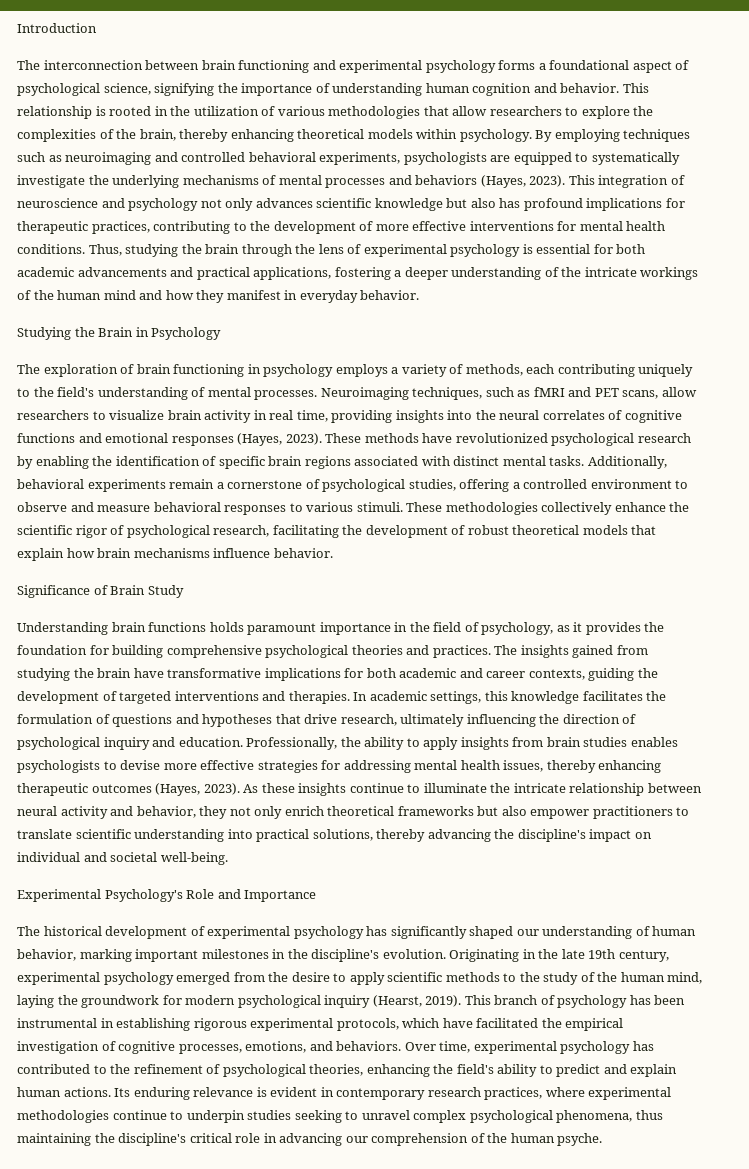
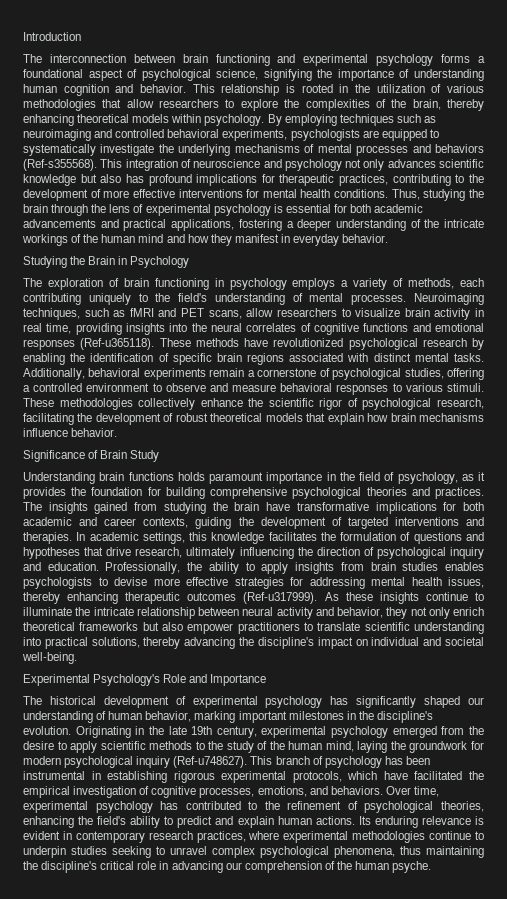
- By employing techniques such as neuroimaging and controlled behavioral experiments, psychologists are equipped to systematically investigate the underlying mechanisms of mental processes and behaviors (Hayes, 2023).
+ By employing techniques such as neuroimaging and controlled behavioral experiments, psychologists are equipped to systematically investigate the underlying mechanisms of mental processes and behaviors (Ref-s355568).
- Neuroimaging techniques, such as fMRI and PET scans, allow researchers to visualize brain activity in real time, providing insights into the neural correlates of cognitive functions and emotional responses (Hayes, 2023).
+ Neuroimaging techniques, such as fMRI and PET scans, allow researchers to visualize brain activity in real time, providing insights into the neural correlates of cognitive functions and emotional responses (Ref-u365118).
- Professionally, the ability to apply insights from brain studies enables psychologists to devise more effective strategies for addressing mental health issues, thereby enhancing therapeutic outcomes (Hayes, 2023).
+ Professionally, the ability to apply insights from brain studies enables psychologists to devise more effective strategies for addressing mental health issues, thereby enhancing therapeutic outcomes (Ref-u317999).
- Originating in the late 19th century, experimental psychology emerged from the desire to apply scientific methods to the study of the human mind, laying the groundwork for modern psychological inquiry (Hearst, 2019).
+ Originating in the late 19th century, experimental psychology emerged from the desire to apply scientific methods to the study of the human mind, laying the groundwork for modern psychological inquiry (Ref-u748627).

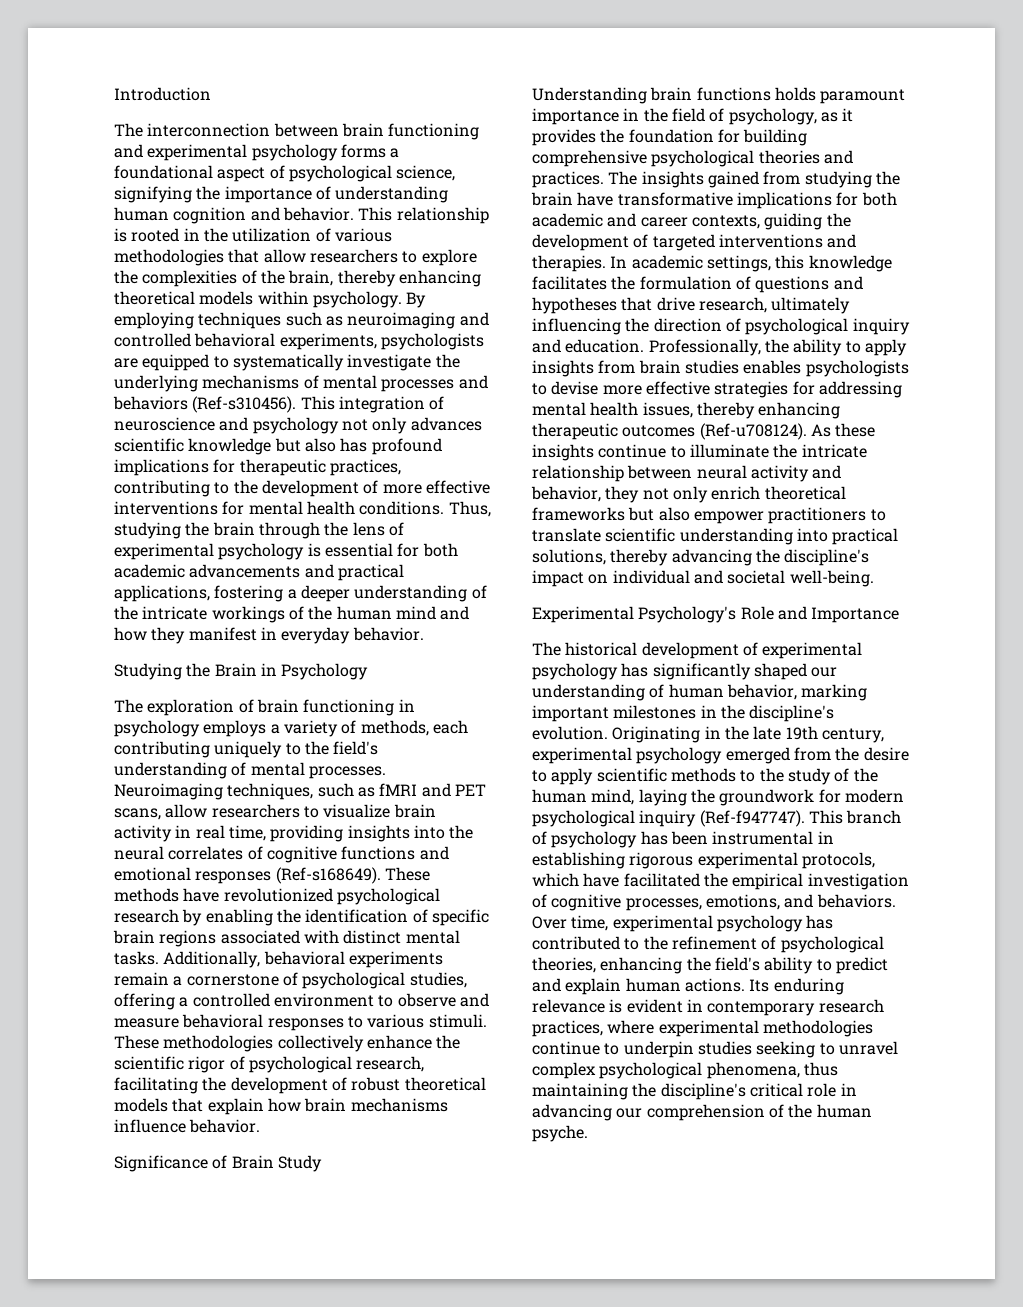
- By employing techniques such as neuroimaging and controlled behavioral experiments, psychologists are equipped to systematically investigate the underlying mechanisms of mental processes and behaviors (Ref-s355568).
+ By employing techniques such as neuroimaging and controlled behavioral experiments, psychologists are equipped to systematically investigate the underlying mechanisms of mental processes and behaviors (Ref-s310456).
- Neuroimaging techniques, such as fMRI and PET scans, allow researchers to visualize brain activity in real time, providing insights into the neural correlates of cognitive functions and emotional responses (Ref-u365118).
+ Neuroimaging techniques, such as fMRI and PET scans, allow researchers to visualize brain activity in real time, providing insights into the neural correlates of cognitive functions and emotional responses (Ref-s168649).
- Professionally, the ability to apply insights from brain studies enables psychologists to devise more effective strategies for addressing mental health issues, thereby enhancing therapeutic outcomes (Ref-u317999).
+ Professionally, the ability to apply insights from brain studies enables psychologists to devise more effective strategies for addressing mental health issues, thereby enhancing therapeutic outcomes (Ref-u708124).
- Originating in the late 19th century, experimental psychology emerged from the desire to apply scientific methods to the study of the human mind, laying the groundwork for modern psychological inquiry (Ref-u748627).
+ Originating in the late 19th century, experimental psychology emerged from the desire to apply scientific methods to the study of the human mind, laying the groundwork for modern psychological inquiry (Ref-f947747).

